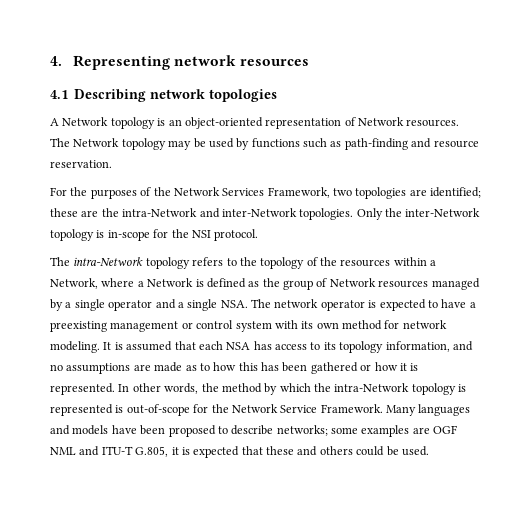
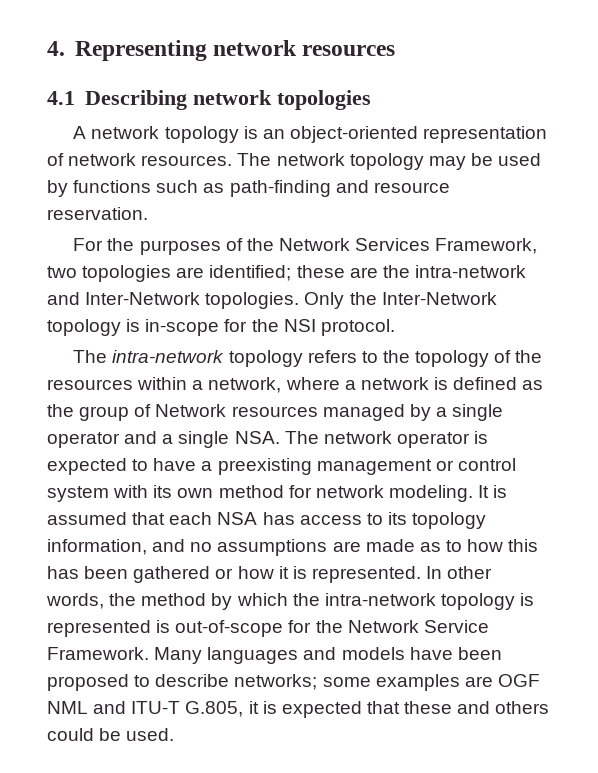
- A Network topology is an object-oriented representation of Network resources.
+ A network topology is an object-oriented representation of network resources.
- The Network topology may be used by functions such as path-finding and resource reservation.
+ The network topology may be used by functions such as path-finding and resource reservation.
- For the purposes of the Network Services Framework, two topologies are identified; these are the intra-Network and inter-Network topologies.
+ For the purposes of the Network Services Framework, two topologies are identified; these are the intra-network and Inter-Network topologies.
- Only the inter-Network topology is in-scope for the NSI protocol.
+ Only the Inter-Network topology is in-scope for the NSI protocol.
- The intra-Network topology refers to the topology of the resources within a Network, where a Network is defined as the group of Network resources managed by a single operator and a single NSA. The network operator is expected to have a preexisting management or control system with its own method for network modeling.
+ The intra-network topology refers to the topology of the resources within a network, where a network is defined as the group of Network resources managed by a single operator and a single NSA. The network operator is expected to have a preexisting management or control system with its own method for network modeling.
- In other words, the method by which the intra-Network topology is represented is out-of-scope for the Network Service Framework.
+ In other words, the method by which the intra-network topology is represented is out-of-scope for the Network Service Framework.

